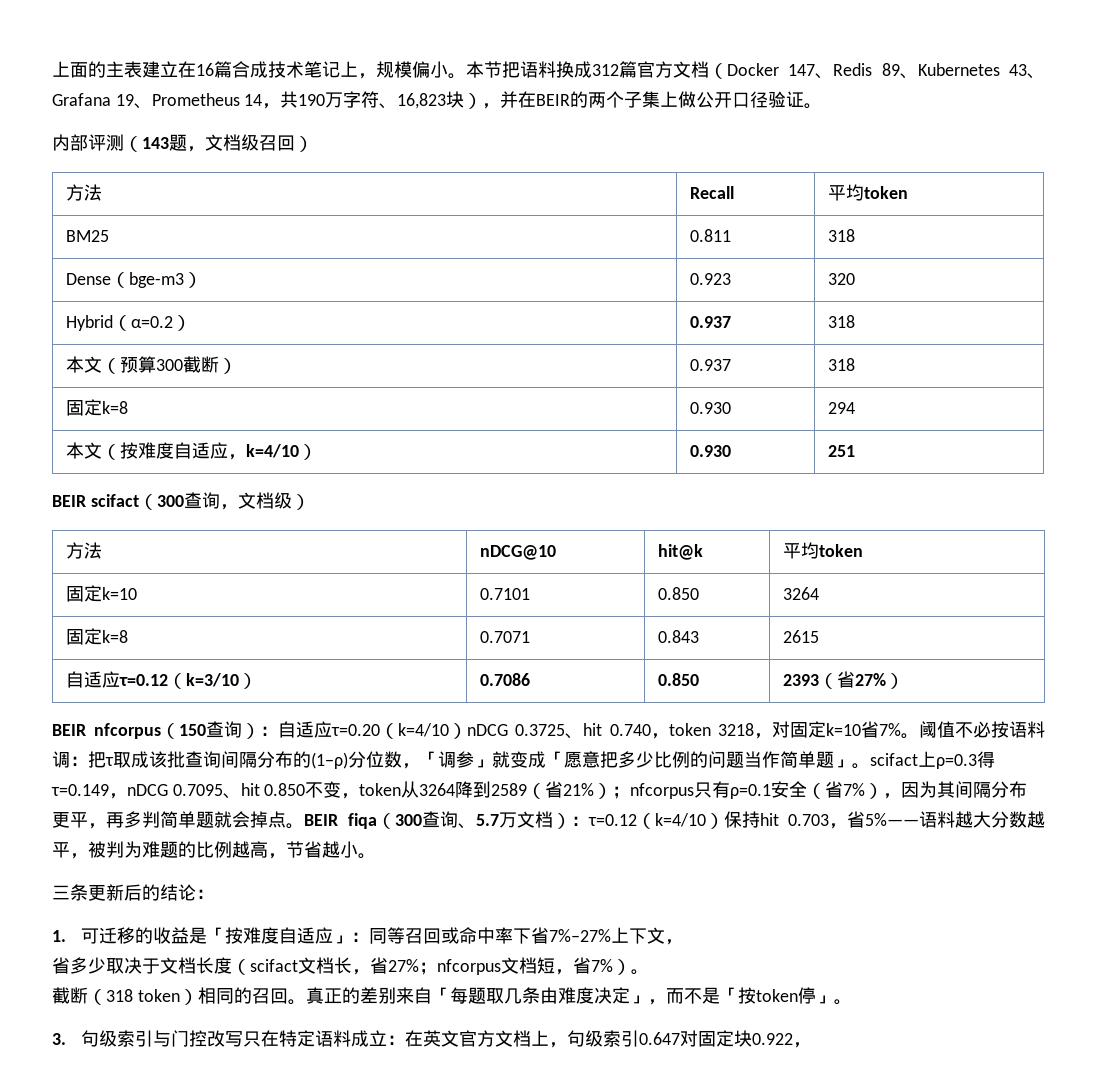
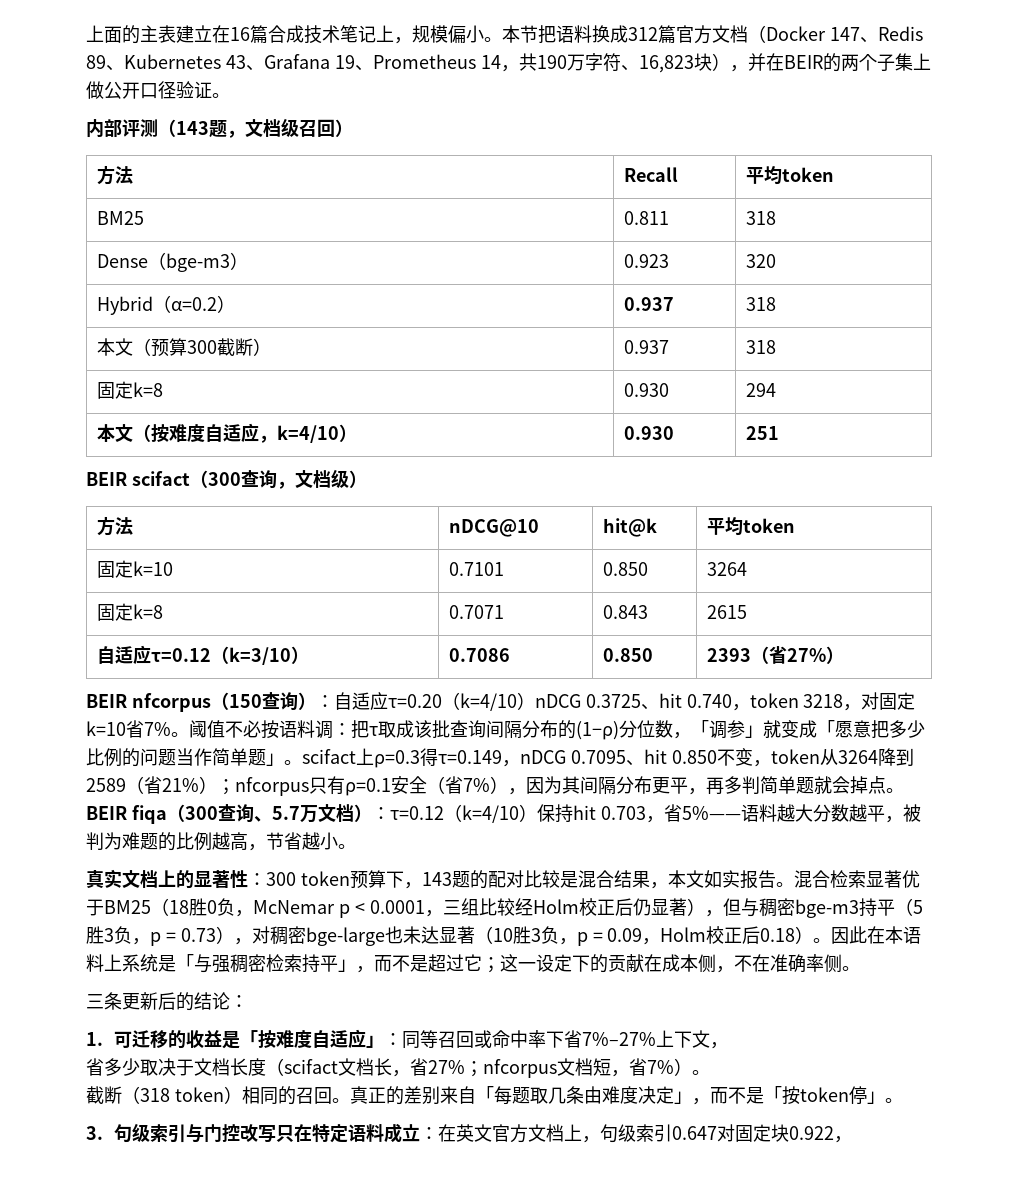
+ 真实文档上的显著性：300 token预算下，143题的配对比较是混合结果，本文如实报告。混合检索显著优于BM25（18胜0负，McNemar p < 0.0001，三组比较经Holm校正后仍显著），但与稠密bge-m3持平（5胜3负，p = 0.73），对稠密bge-large也未达显著（10胜3负，p = 0.09，Holm校正后0.18）。因此在本语料上系统是「与强稠密检索持平」，而不是超过它；这一设定下的贡献在成本侧，不在准确率侧。

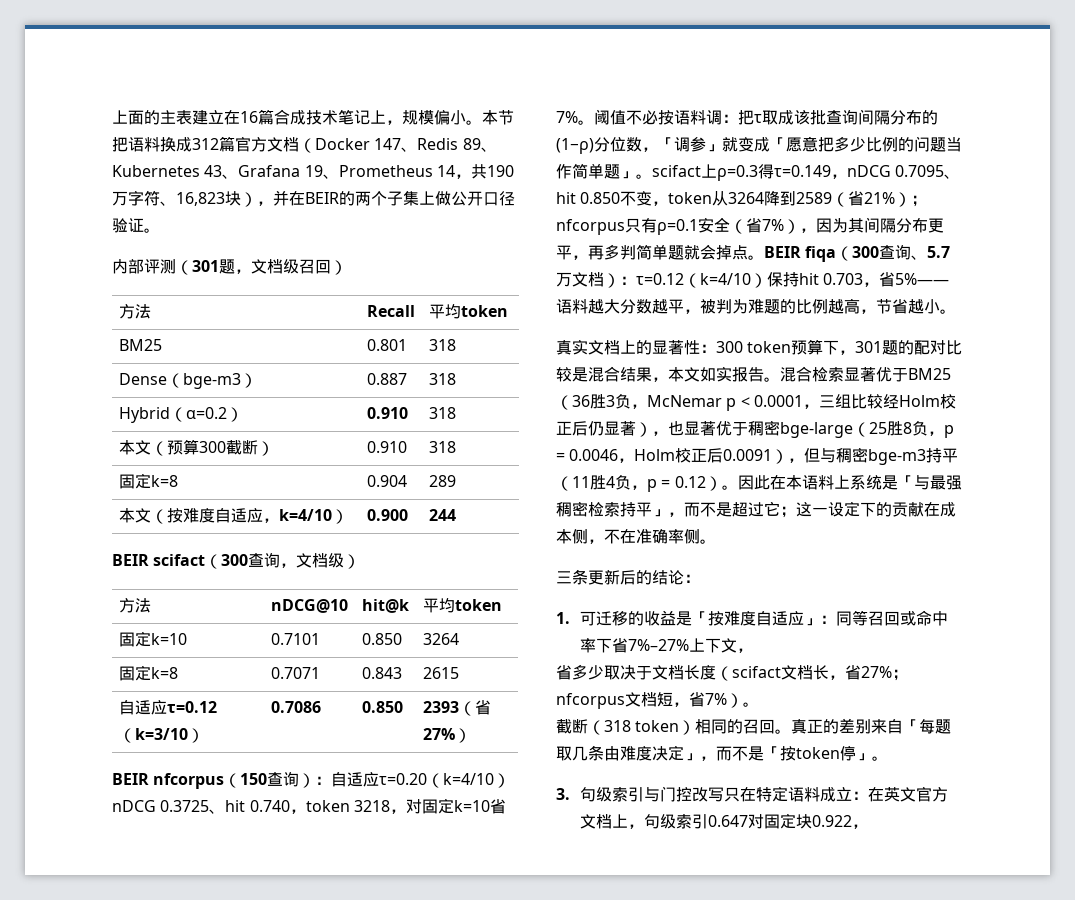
- 内部评测（143题，文档级召回）
+ 内部评测（301题，文档级召回）
- BM25 | 0.811 | 318
+ BM25 | 0.801 | 318
- Dense（bge-m3） | 0.923 | 320
+ Dense（bge-m3） | 0.887 | 318
- Hybrid（α=0.2） | 0.937 | 318
+ Hybrid（α=0.2） | 0.910 | 318
- 本文（预算300截断） | 0.937 | 318
+ 本文（预算300截断） | 0.910 | 318
- 固定k=8 | 0.930 | 294
+ 固定k=8 | 0.904 | 289
- 本文（按难度自适应，k=4/10） | 0.930 | 251
+ 本文（按难度自适应，k=4/10） | 0.900 | 244
- 真实文档上的显著性：300 token预算下，143题的配对比较是混合结果，本文如实报告。
+ 真实文档上的显著性：300 token预算下，301题的配对比较是混合结果，本文如实报告。
- 混合检索显著优于BM25（18胜0负，McNemar p < 0.0001，三组比较经Holm校正后仍显著），但与稠密bge-m3持平（5胜3负，p = 0.73），对稠密bge-large也未达显著（10胜3负，p = 0.09，Holm校正后0.18）。
+ 混合检索显著优于BM25（36胜3负，McNemar p < 0.0001，三组比较经Holm校正后仍显著），也显著优于稠密bge-large（25胜8负，p = 0.0046，Holm校正后0.0091），但与稠密bge-m3持平（11胜4负，p = 0.12）。
- 因此在本语料上系统是「与强稠密检索持平」，而不是超过它；这一设定下的贡献在成本侧，不在准确率侧。
+ 因此在本语料上系统是「与最强稠密检索持平」，而不是超过它；这一设定下的贡献在成本侧，不在准确率侧。

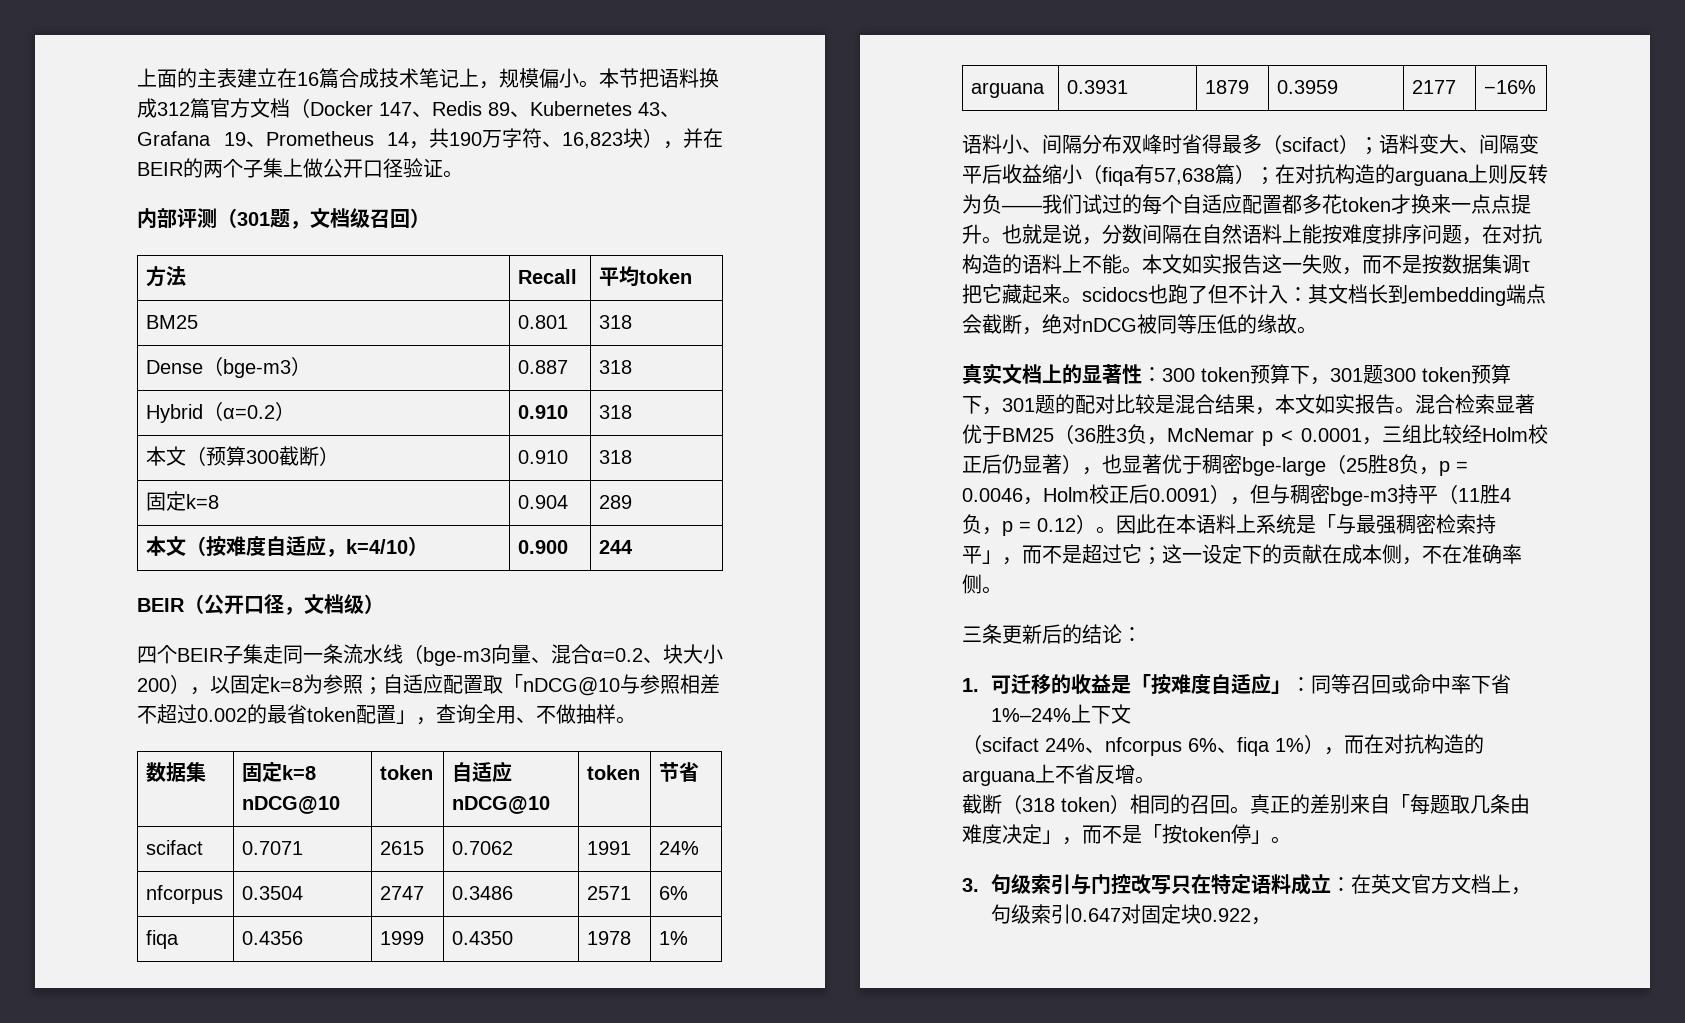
- BEIR scifact（300查询，文档级）
+ BEIR（公开口径，文档级）
- 方法 | nDCG@10 | hit@k | 平均token
- 固定k=10 | 0.7101 | 0.850 | 3264
- 固定k=8 | 0.7071 | 0.843 | 2615
- 自适应τ=0.12（k=3/10） | 0.7086 | 0.850 | 2393（省27%）
- BEIR nfcorpus（150查询）：自适应τ=0.20（k=4/10）nDCG 0.3725、hit 0.740，token 3218，对固定k=10省7%。阈值不必按语料调：把τ取成该批查询间隔分布的(1−ρ)分位数，「调参」就变成「愿意把多少比例的问题当作简单题」。scifact上ρ=0.3得τ=0.149，nDCG 0.7095、hit 0.850不变，token从3264降到2589（省21%）；nfcorpus只有ρ=0.1安全（省7%），因为其间隔分布更平，再多判简单题就会掉点。BEIR fiqa（300查询、5.7万文档）：τ=0.12（k=4/10）保持hit 0.703，省5%——语料越大分数越平，被判为难题的比例越高，节省越小。
+ 四个BEIR子集走同一条流水线（bge-m3向量、混合α=0.2、块大小200），以固定k=8为参照；自适应配置取「nDCG@10与参照相差不超过0.002的最省token配置」，查询全用、不做抽样。
+ 数据集 | 固定k=8 nDCG@10 | token | 自适应nDCG@10 | token | 节省
+ scifact | 0.7071 | 2615 | 0.7062 | 1991 | 24%
+ nfcorpus | 0.3504 | 2747 | 0.3486 | 2571 | 6%
+ fiqa | 0.4356 | 1999 | 0.4350 | 1978 | 1%
+ arguana | 0.3931 | 1879 | 0.3959 | 2177 | −16%
+ 语料小、间隔分布双峰时省得最多（scifact）；语料变大、间隔变平后收益缩小（fiqa有57,638篇）；在对抗构造的arguana上则反转为负——我们试过的每个自适应配置都多花token才换来一点点提升。也就是说，分数间隔在自然语料上能按难度排序问题，在对抗构造的语料上不能。本文如实报告这一失败，而不是按数据集调τ把它藏起来。scidocs也跑了但不计入：其文档长到embedding端点会截断，绝对nDCG被同等压低的缘故。
- 真实文档上的显著性：300 token预算下，301题的配对比较是混合结果，本文如实报告。
+ 真实文档上的显著性：300 token预算下，301题300 token预算下，301题的配对比较是混合结果，本文如实报告。
- 1.可迁移的收益是「按难度自适应」：同等召回或命中率下省7%–27%上下文，
- 省多少取决于文档长度（scifact文档长，省27%；nfcorpus文档短，省7%）。
+ 1.可迁移的收益是「按难度自适应」：同等召回或命中率下省1%–24%上下文
+ （scifact 24%、nfcorpus 6%、fiqa 1%），而在对抗构造的arguana上不省反增。

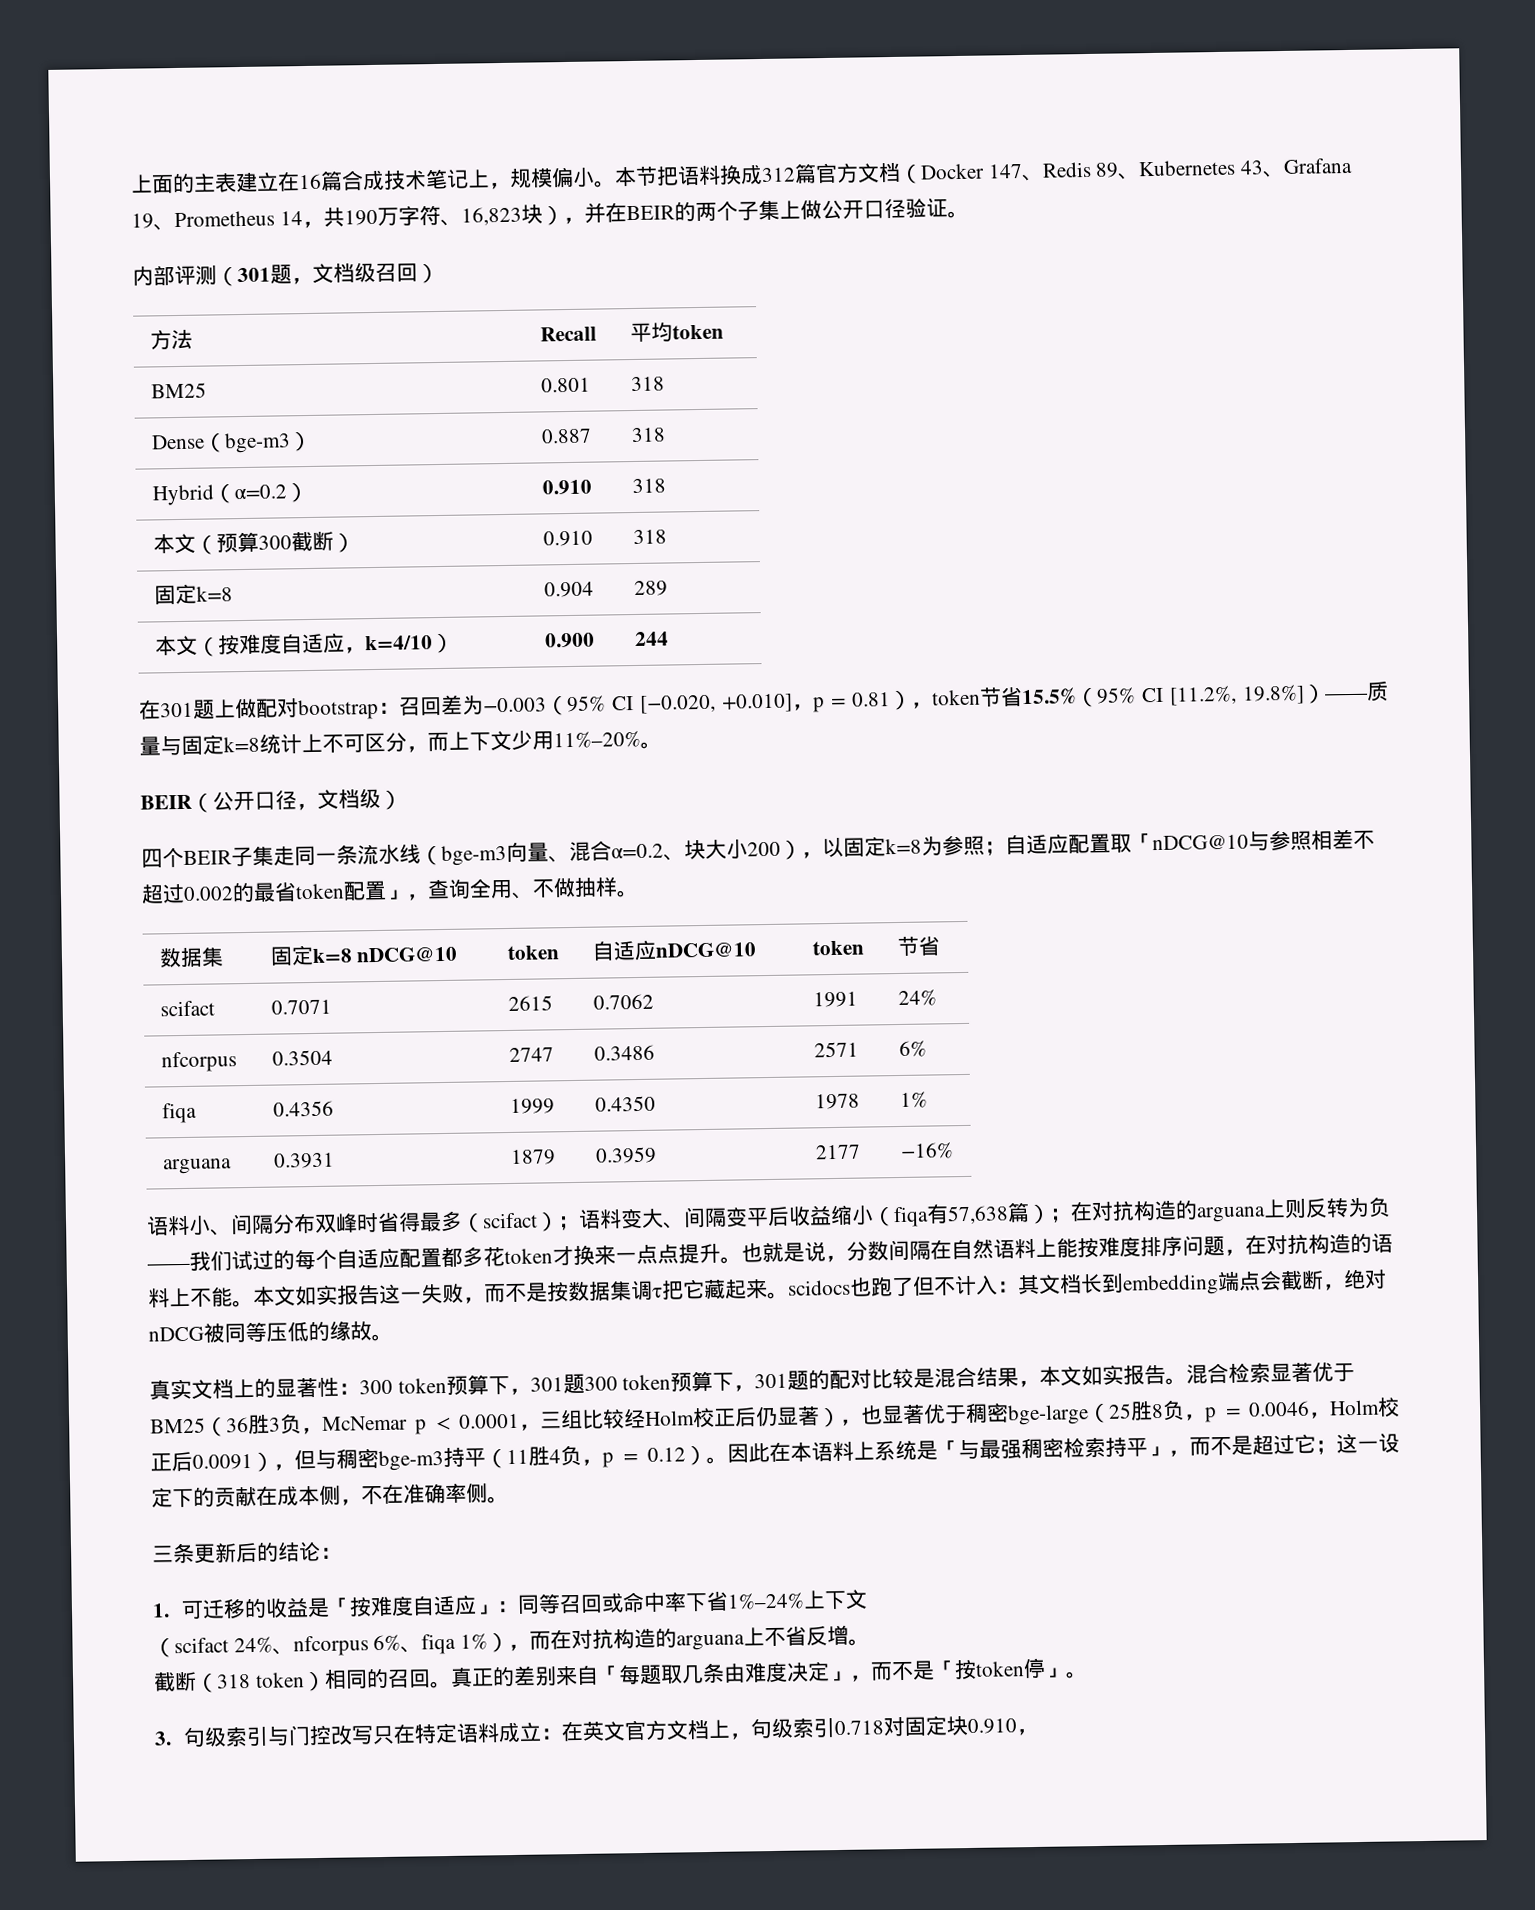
+ 在301题上做配对bootstrap：召回差为−0.003（95% CI [−0.020, +0.010]，p = 0.81），token节省15.5%（95% CI [11.2%, 19.8%]）——质量与固定k=8统计上不可区分，而上下文少用11%–20%。
- 3.句级索引与门控改写只在特定语料成立：在英文官方文档上，句级索引0.647对固定块0.922，
+ 3.句级索引与门控改写只在特定语料成立：在英文官方文档上，句级索引0.718对固定块0.910，

